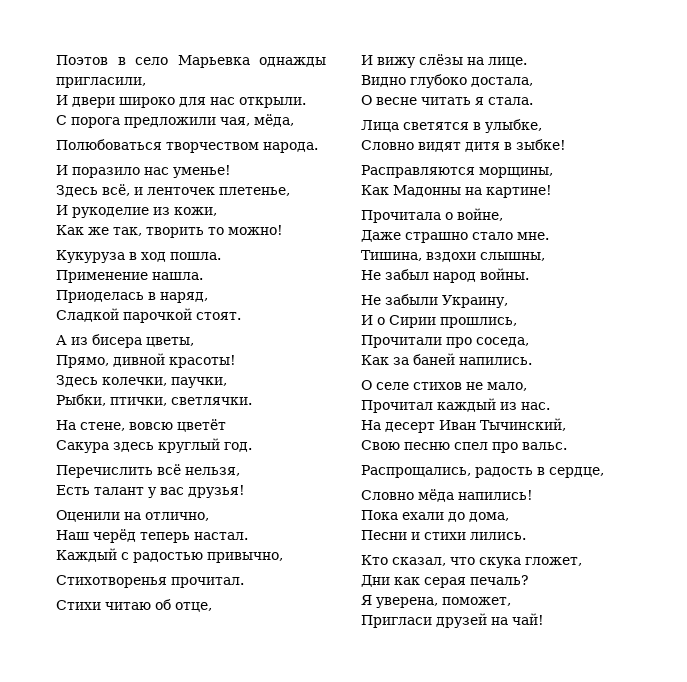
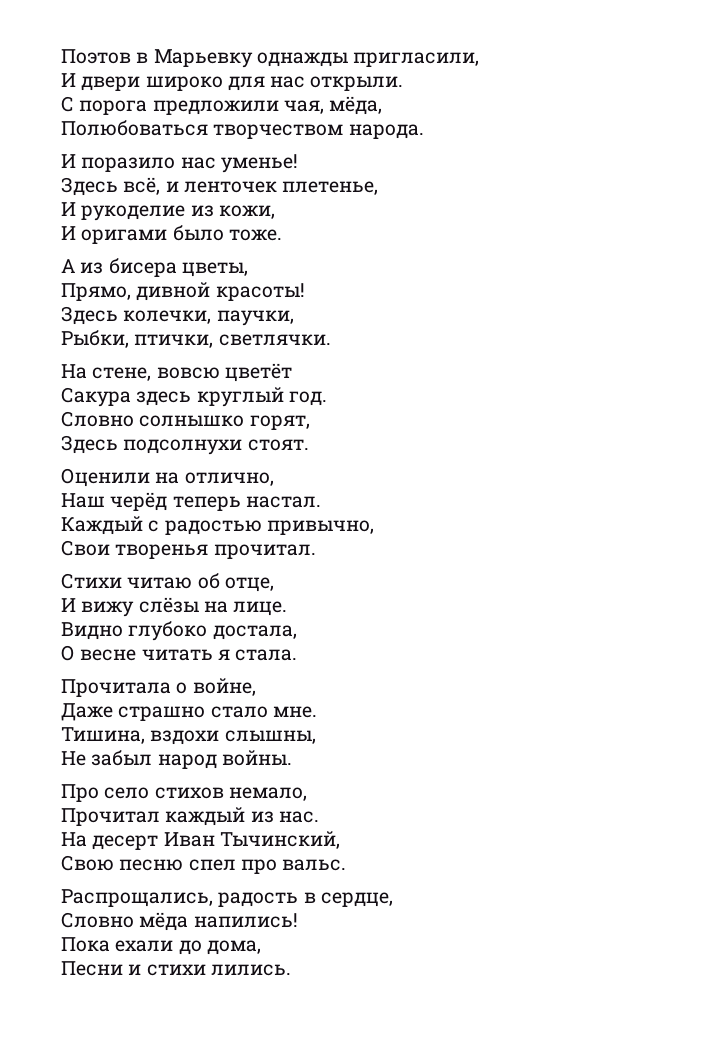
- Поэтов в село Марьевка однажды пригласили,
+ Поэтов в Марьевку однажды пригласили,
- Как же так, творить то можно!
- Кукуруза в ход пошла.
- Применение нашла.
- Приоделась в наряд,
- Сладкой парочкой стоят.
+ И оригами было тоже.
- Перечислить всё нельзя,
- Есть талант у вас друзья!
+ Словно солнышко горят,
+ Здесь подсолнухи стоят.
- Стихотворенья прочитал.
+ Свои творенья прочитал.
- Лица светятся в улыбке,
- Словно видят дитя в зыбке!
- Расправляются морщины,
- Как Мадонны на картине!
- Не забыли Украину,
- И о Сирии прошлись,
- Прочитали про соседа,
- Как за баней напились.
- О селе стихов не мало,
+ Про село стихов немало,
- Кто сказал, что скука гложет,
- Дни как серая печаль?
- Я уверена, поможет,
- Пригласи друзей на чай!

